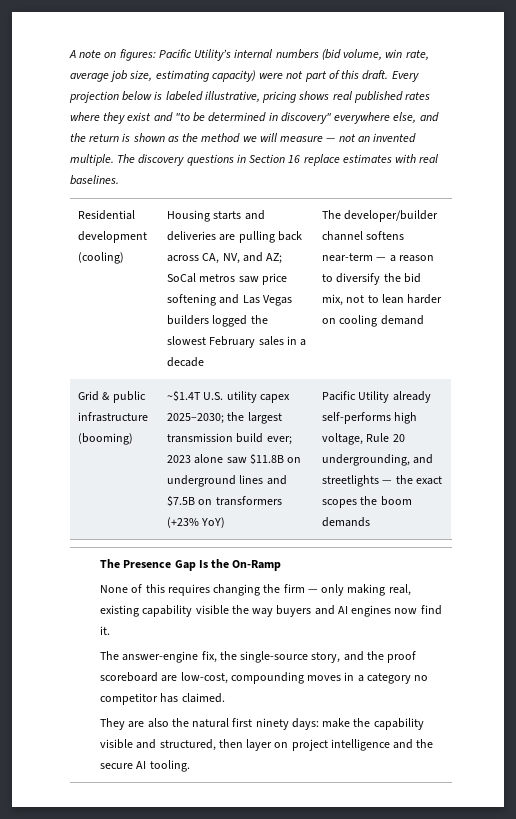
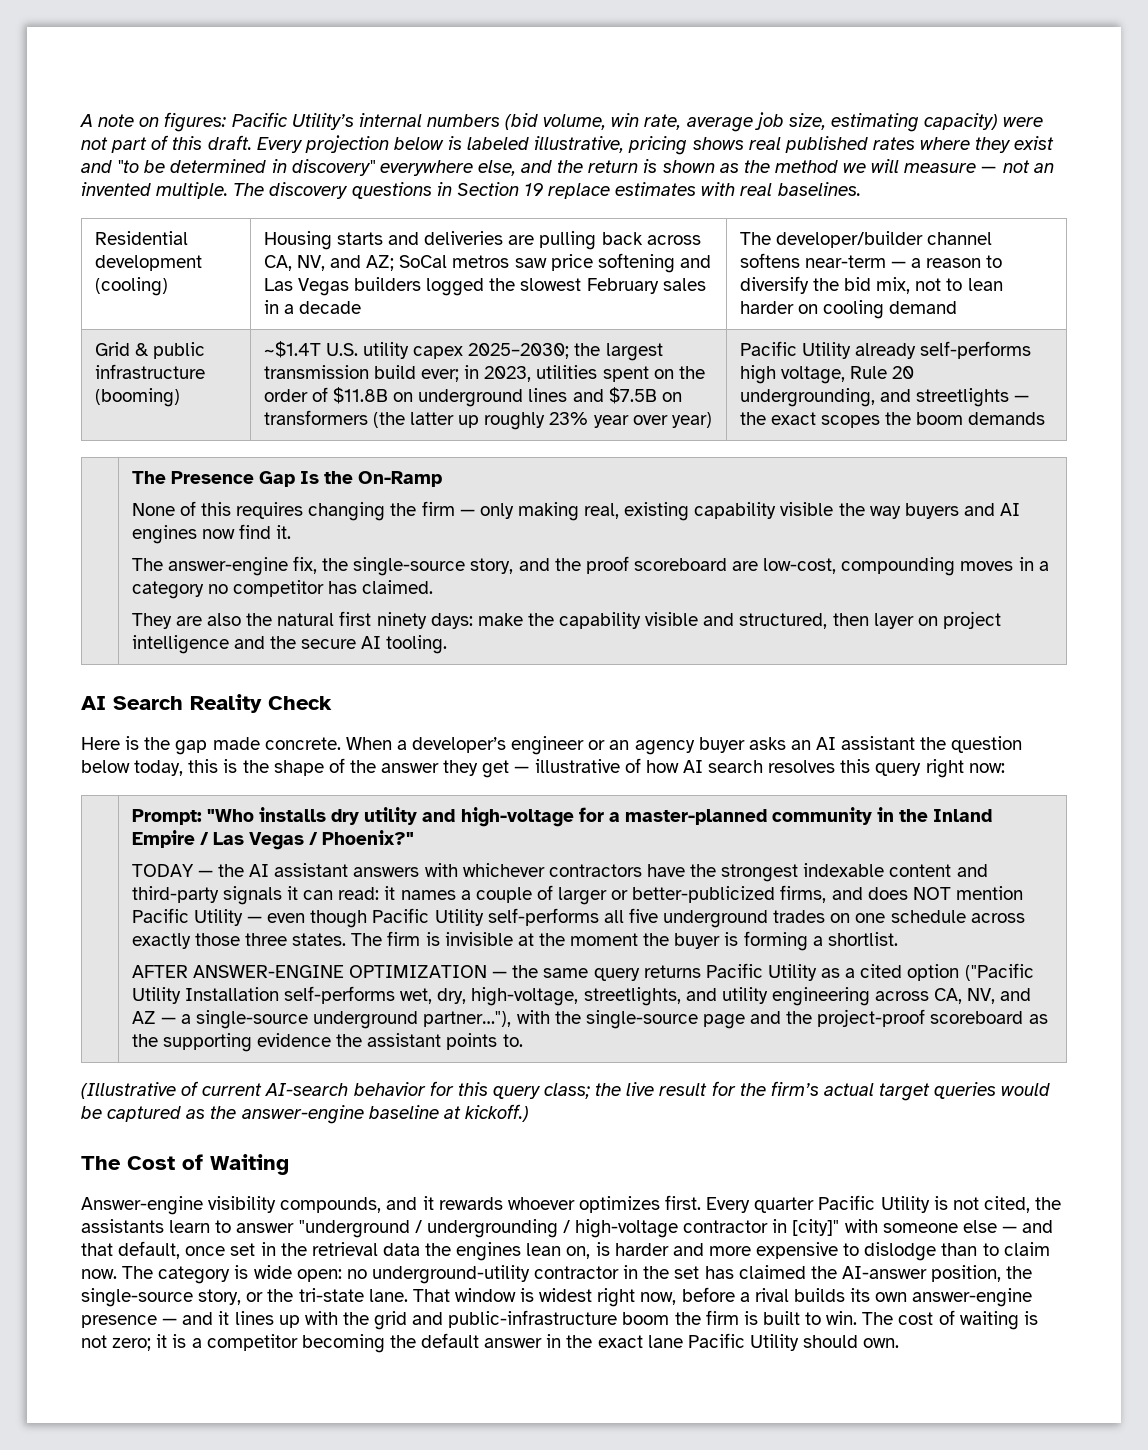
- The discovery questions in Section 16 replace estimates with real baselines.
+ The discovery questions in Section 19 replace estimates with real baselines.
- ~$1.4T U.S. utility capex 2025–2030; the largest transmission build ever; 2023 alone saw $11.8B on underground lines and $7.5B on transformers (+23% YoY)
+ ~$1.4T U.S. utility capex 2025–2030; the largest transmission build ever; in 2023, utilities spent on the order of $11.8B on underground lines and $7.5B on transformers (the latter up roughly 23% year over year)
+ AI Search Reality Check
+ Here is the gap made concrete. When a developer’s engineer or an agency buyer asks an AI assistant the question below today, this is the shape of the answer they get — illustrative of how AI search resolves this query right now:
+ | Prompt: "Who installs dry utility and high-voltage for a master-planned community in the Inland Empire / Las Vegas / Phoenix?"
+ TODAY — the AI assistant answers with whichever contractors have the strongest indexable content and third-party signals it can read: it names a couple of larger or better-publicized firms, and does NOT mention Pacific Utility — even though Pacific Utility self-performs all five underground trades on one schedule across exactly those three states. The firm is invisible at the moment the buyer is forming a shortlist.
+ AFTER ANSWER-ENGINE OPTIMIZATION — the same query returns Pacific Utility as a cited option ("Pacific Utility Installation self-performs wet, dry, high-voltage, streetlights, and utility engineering across CA, NV, and AZ — a single-source underground partner…"), with the single-source page and the project-proof scoreboard as the supporting evidence the assistant points to.
+ (Illustrative of current AI-search behavior for this query class; the live result for the firm’s actual target queries would be captured as the answer-engine baseline at kickoff.)
+ The Cost of Waiting
+ Answer-engine visibility compounds, and it rewards whoever optimizes first. Every quarter Pacific Utility is not cited, the assistants learn to answer "underground / undergrounding / high-voltage contractor in [city]" with someone else — and that default, once set in the retrieval data the engines lean on, is harder and more expensive to dislodge than to claim now. The category is wide open: no underground-utility contractor in the set has claimed the AI-answer position, the single-source story, or the tri-state lane. That window is widest right now, before a rival builds its own answer-engine presence — and it lines up with the grid and public-infrastructure boom the firm is built to win. The cost of waiting is not zero; it is a competitor becoming the default answer in the exact lane Pacific Utility should own.

